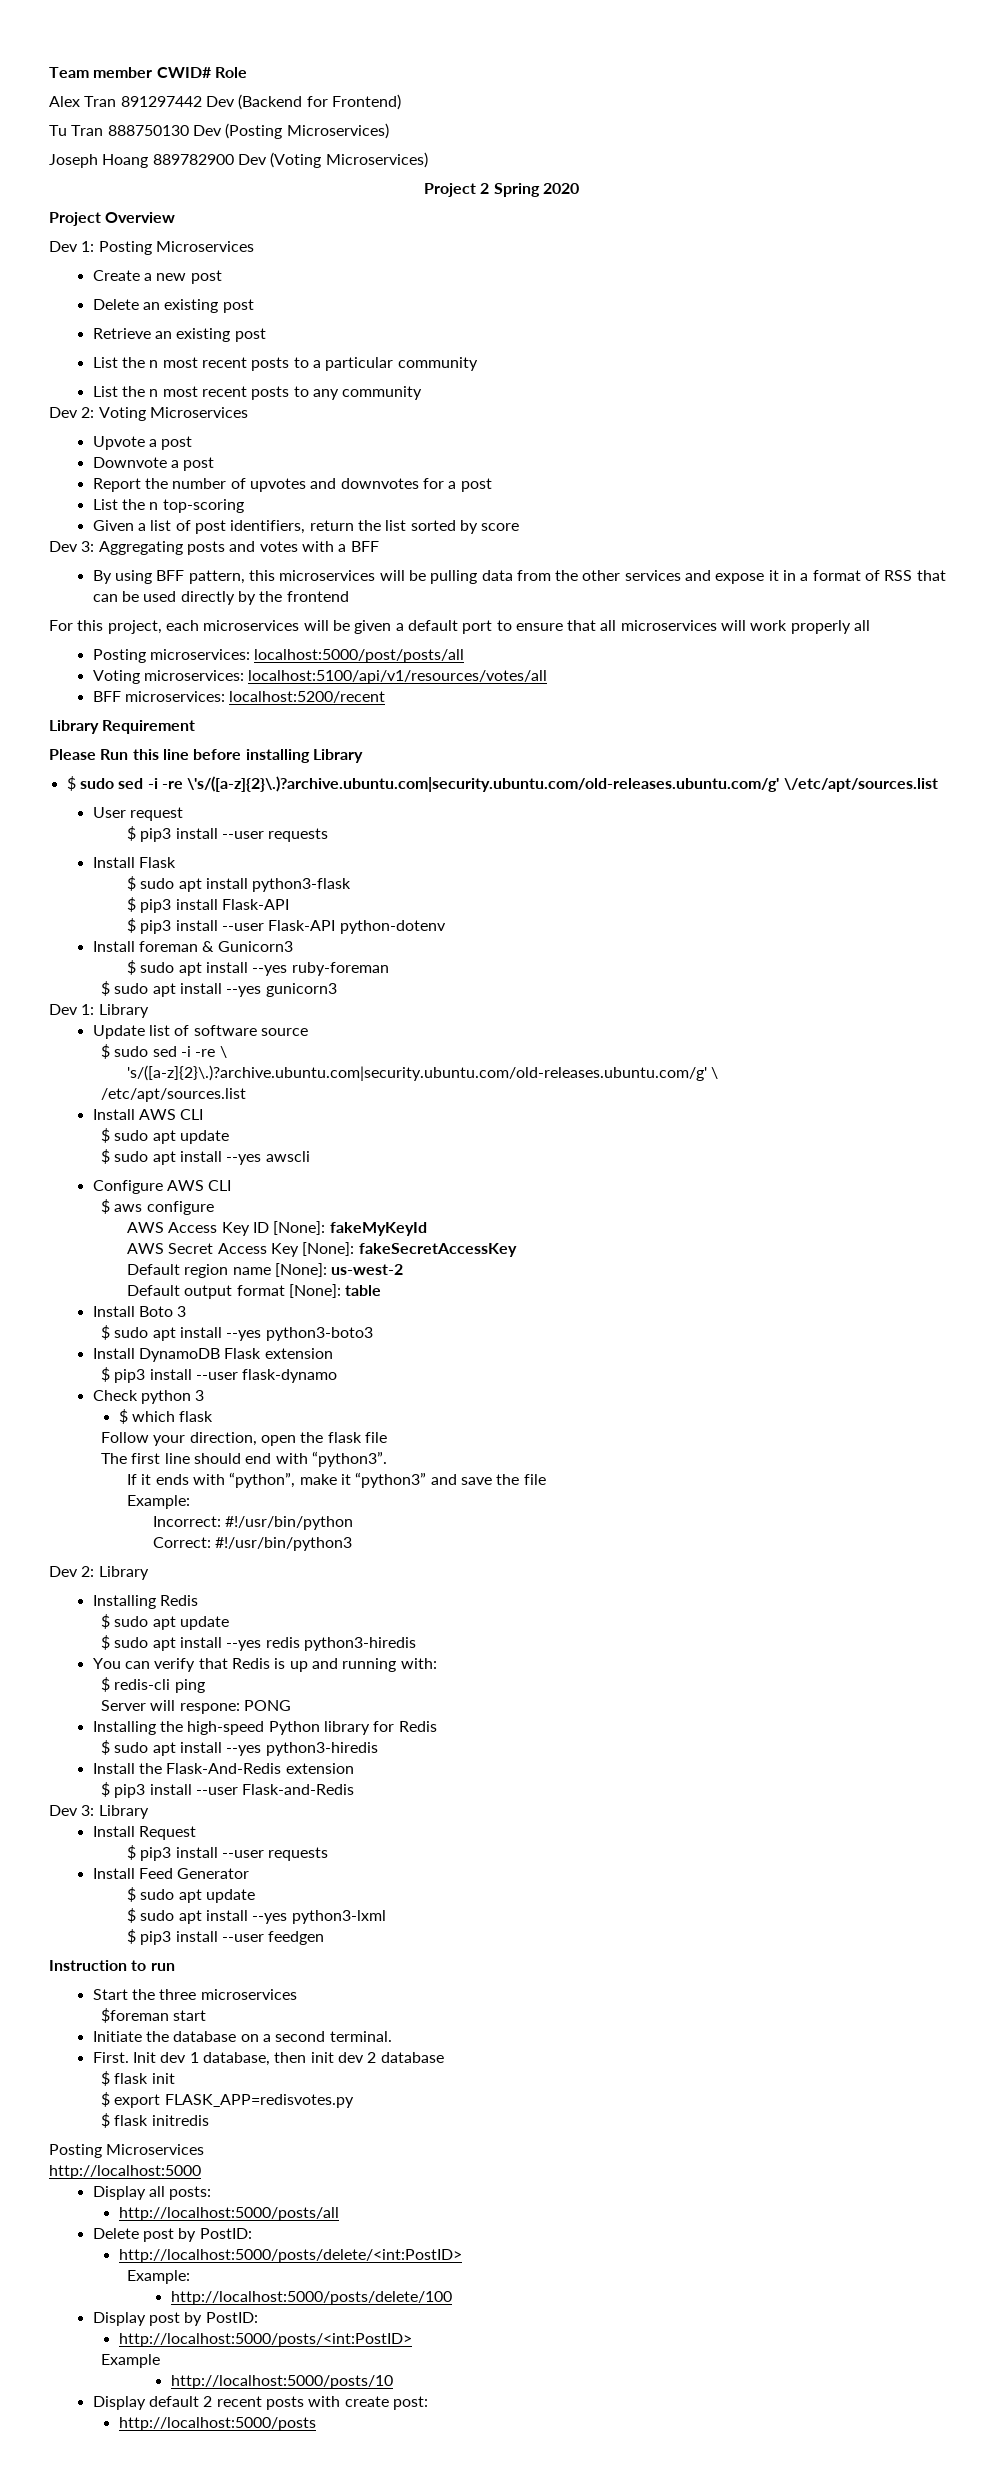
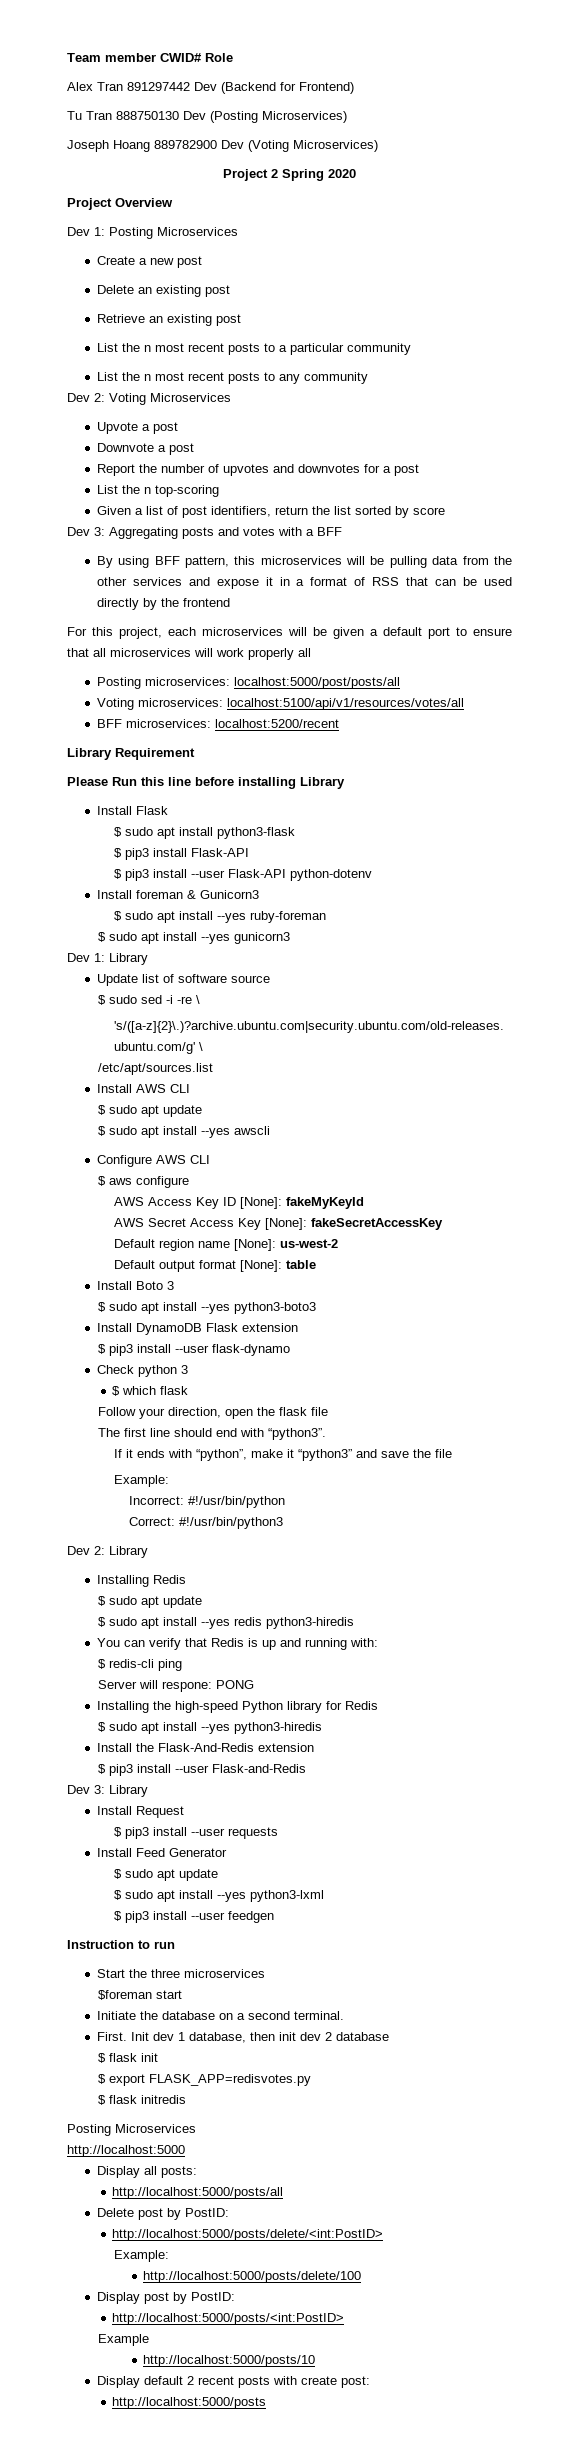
- $ sudo sed -i -re \'s/([a-z]{2}\.)?archive.ubuntu.com|security.ubuntu.com/old-releases.ubuntu.com/g' \/etc/apt/sources.list
- User request
- $ pip3 install --user requests

